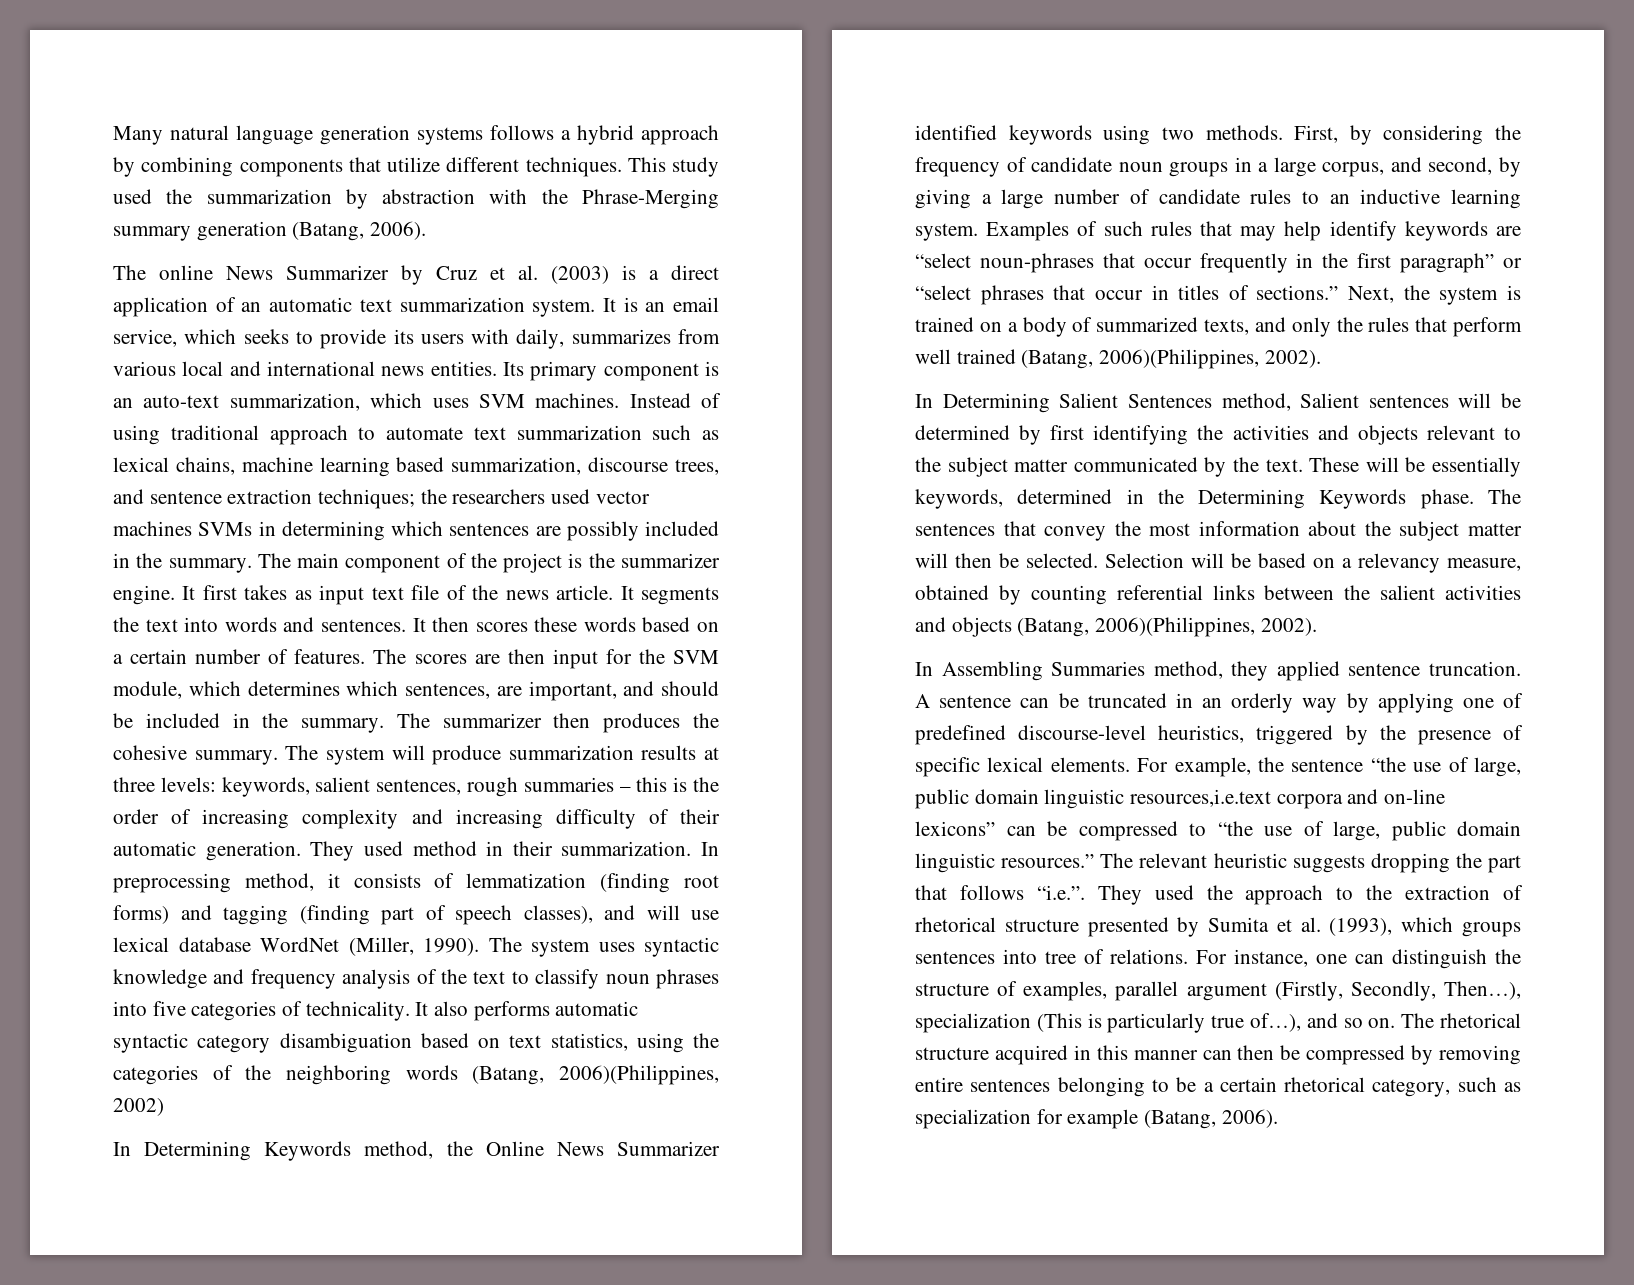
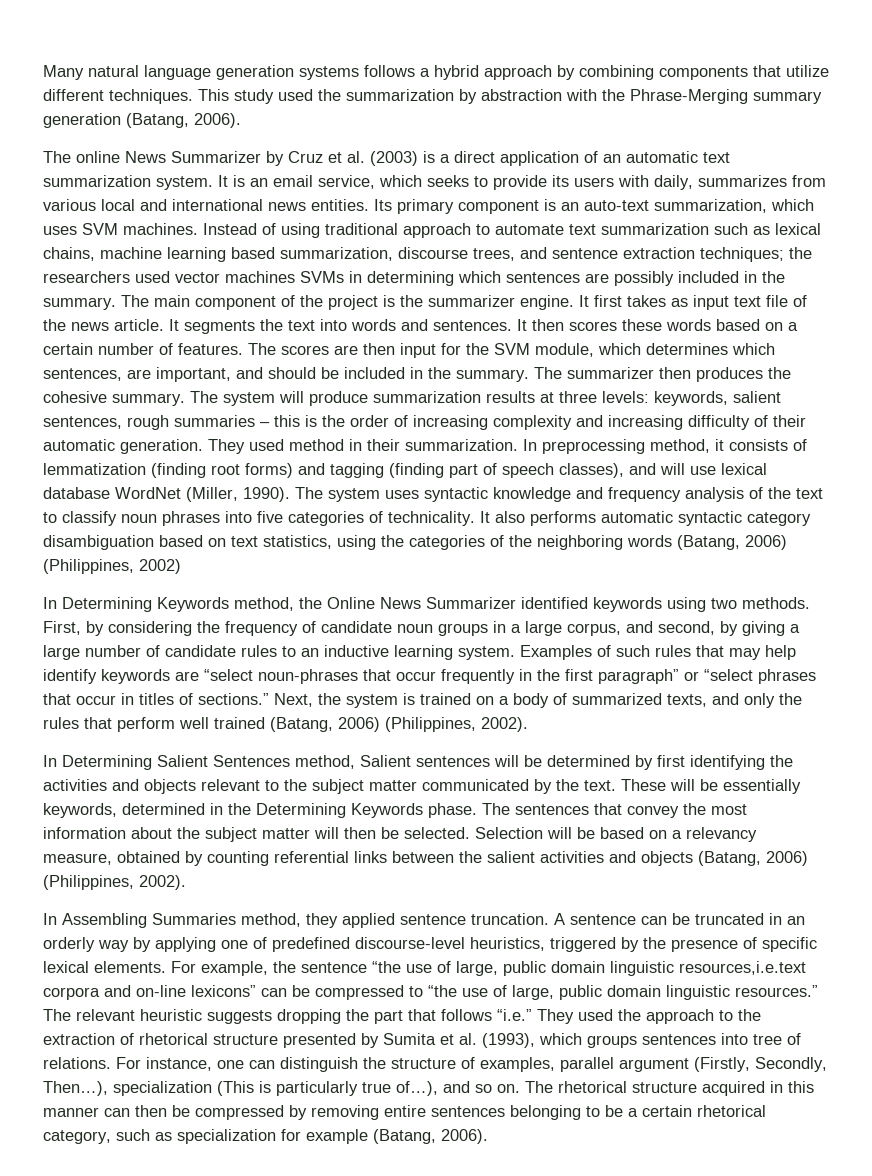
- It also performs automatic syntactic category disambiguation based on text statistics, using the categories of the neighboring words (Batang, 2006)(Philippines, 2002)
+ It also performs automatic syntactic category disambiguation based on text statistics, using the categories of the neighboring words (Batang, 2006) (Philippines, 2002)
- Next, the system is trained on a body of summarized texts, and only the rules that perform well trained (Batang, 2006)(Philippines, 2002).
+ Next, the system is trained on a body of summarized texts, and only the rules that perform well trained (Batang, 2006) (Philippines, 2002).
- Selection will be based on a relevancy measure, obtained by counting referential links between the salient activities and objects (Batang, 2006)(Philippines, 2002).
+ Selection will be based on a relevancy measure, obtained by counting referential links between the salient activities and objects (Batang, 2006) (Philippines, 2002).
- The relevant heuristic suggests dropping the part that follows “i.e.”. They used the approach to the extraction of rhetorical structure presented by Sumita et al. (1993), which groups sentences into tree of relations.
+ The relevant heuristic suggests dropping the part that follows “i.e.” They used the approach to the extraction of rhetorical structure presented by Sumita et al. (1993), which groups sentences into tree of relations.

